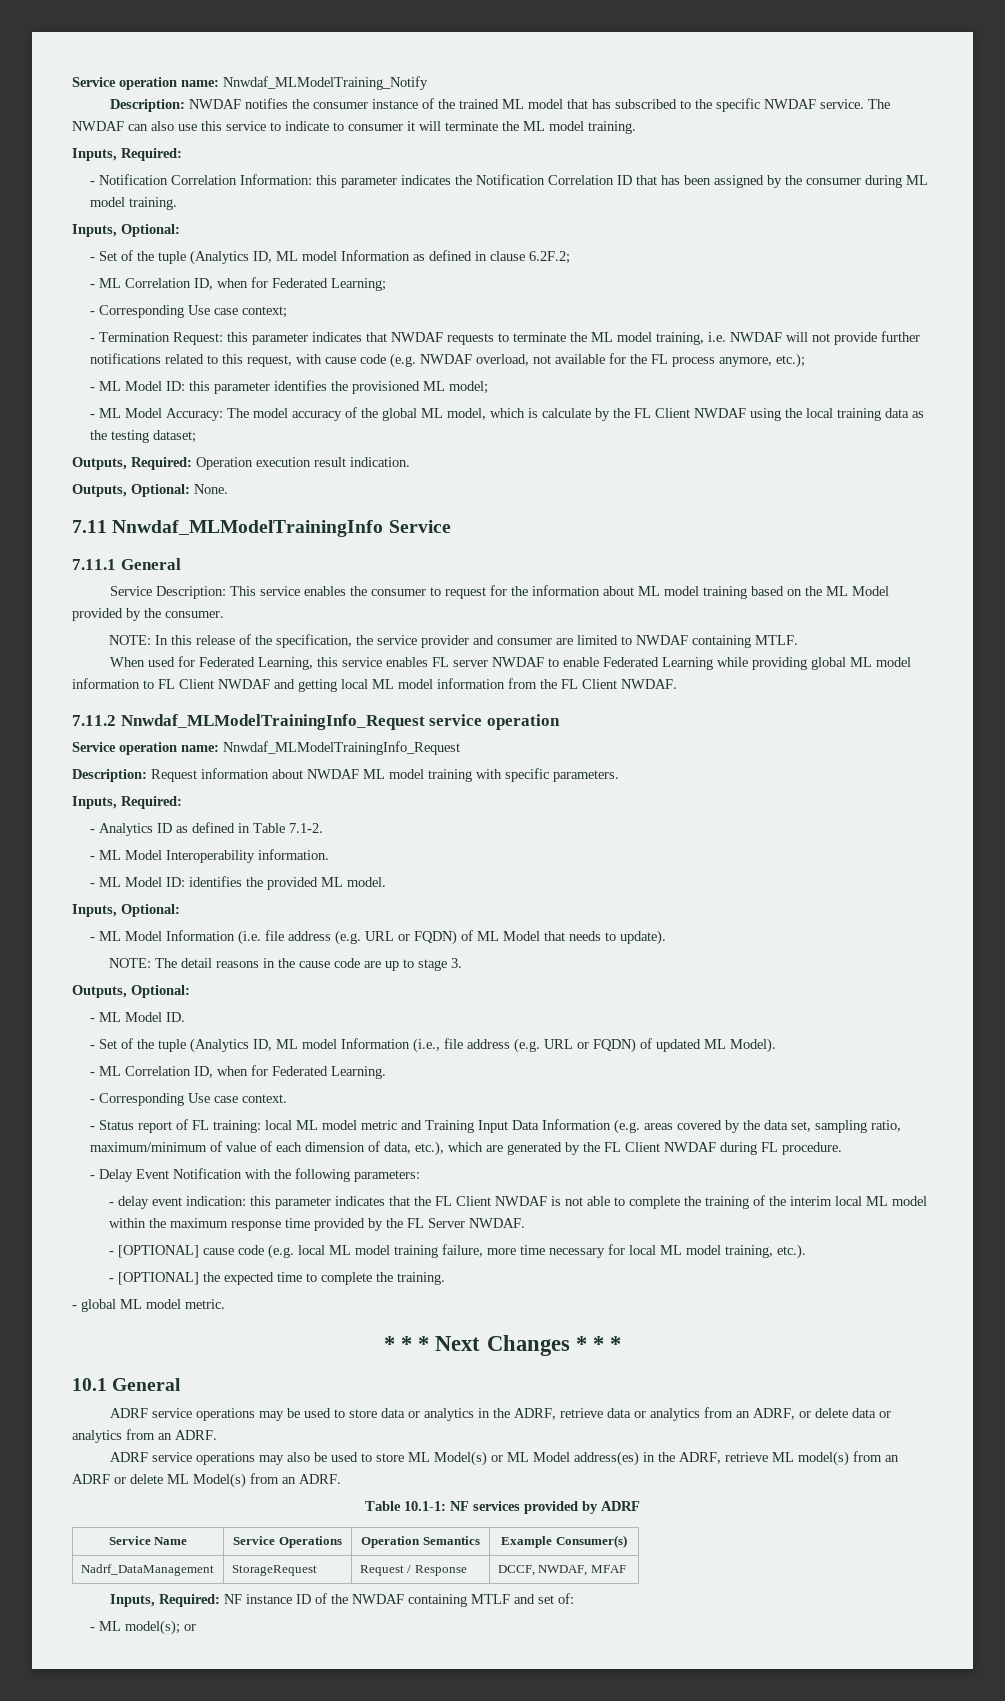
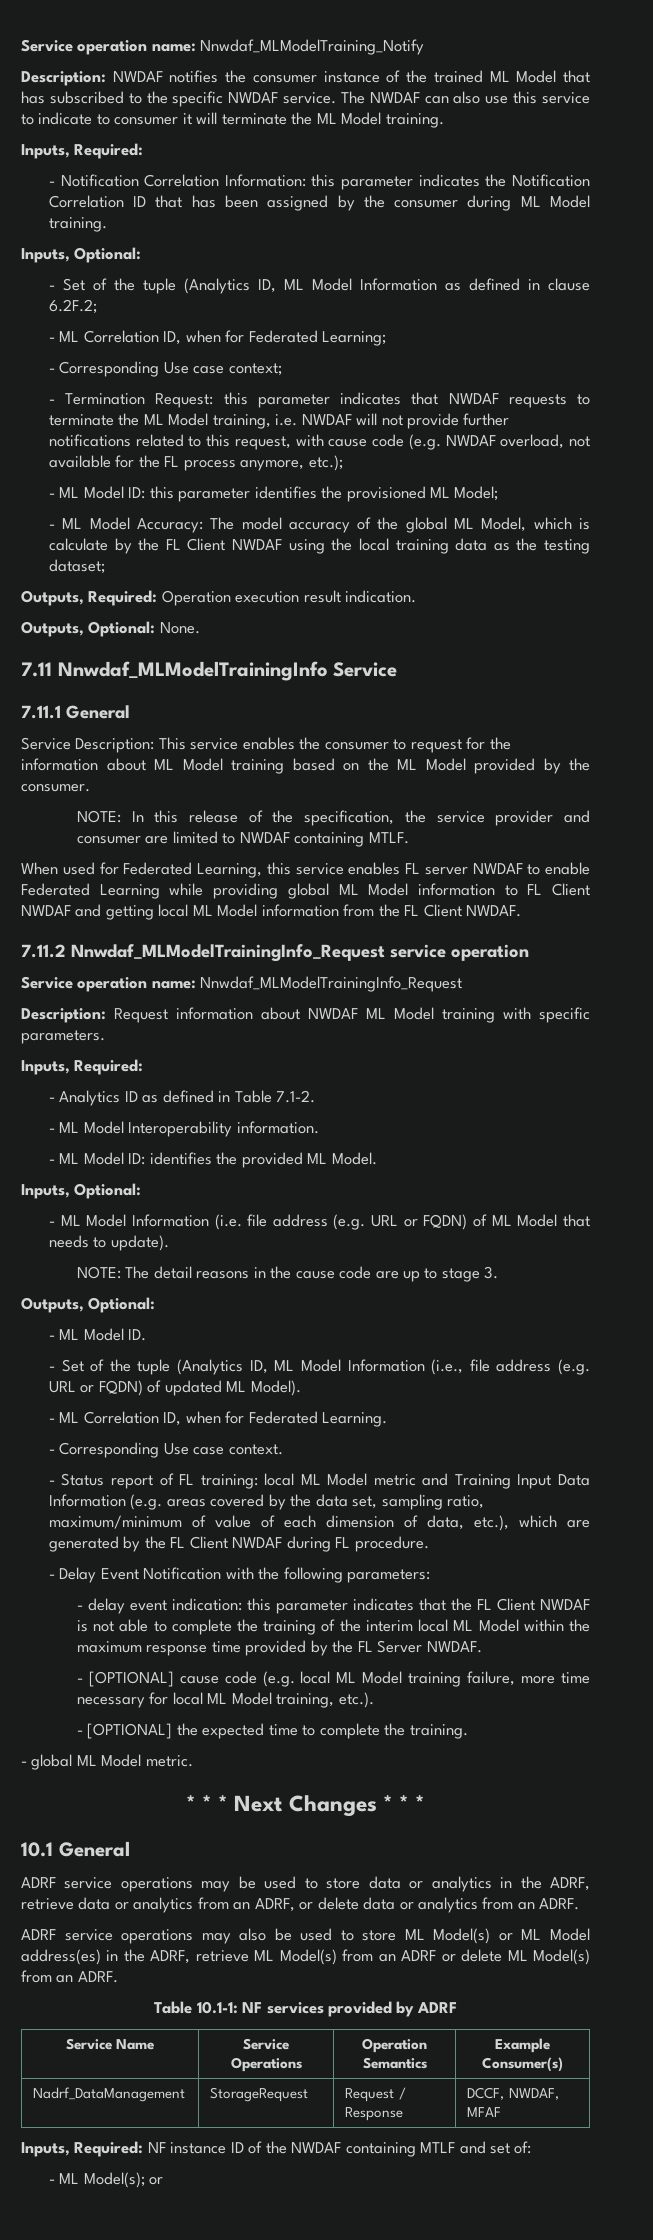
- Description: NWDAF notifies the consumer instance of the trained ML model that has subscribed to the specific NWDAF service.
+ Description: NWDAF notifies the consumer instance of the trained ML Model that has subscribed to the specific NWDAF service.
- The NWDAF can also use this service to indicate to consumer it will terminate the ML model training.
+ The NWDAF can also use this service to indicate to consumer it will terminate the ML Model training.
- - Notification Correlation Information: this parameter indicates the Notification Correlation ID that has been assigned by the consumer during ML model training.
+ - Notification Correlation Information: this parameter indicates the Notification Correlation ID that has been assigned by the consumer during ML Model training.
- - Set of the tuple (Analytics ID, ML model Information as defined in clause 6.2F.2;
+ - Set of the tuple (Analytics ID, ML Model Information as defined in clause 6.2F.2;
- - Termination Request: this parameter indicates that NWDAF requests to terminate the ML model training, i.e. NWDAF will not provide further notifications related to this request, with cause code (e.g. NWDAF overload, not available for the FL process anymore, etc.);
+ - Termination Request: this parameter indicates that NWDAF requests to terminate the ML Model training, i.e. NWDAF will not provide further notifications related to this request, with cause code (e.g. NWDAF overload, not available for the FL process anymore, etc.);
- - ML Model ID: this parameter identifies the provisioned ML model;
+ - ML Model ID: this parameter identifies the provisioned ML Model;
- - ML Model Accuracy: The model accuracy of the global ML model, which is calculate by the FL Client NWDAF using the local training data as the testing dataset;
+ - ML Model Accuracy: The model accuracy of the global ML Model, which is calculate by the FL Client NWDAF using the local training data as the testing dataset;
- Service Description: This service enables the consumer to request for the information about ML model training based on the ML Model provided by the consumer.
+ Service Description: This service enables the consumer to request for the information about ML Model training based on the ML Model provided by the consumer.
- When used for Federated Learning, this service enables FL server NWDAF to enable Federated Learning while providing global ML model information to FL Client NWDAF and getting local ML model information from the FL Client NWDAF.
+ When used for Federated Learning, this service enables FL server NWDAF to enable Federated Learning while providing global ML Model information to FL Client NWDAF and getting local ML Model information from the FL Client NWDAF.
- Description: Request information about NWDAF ML model training with specific parameters.
+ Description: Request information about NWDAF ML Model training with specific parameters.
- - ML Model ID: identifies the provided ML model.
+ - ML Model ID: identifies the provided ML Model.
- - Set of the tuple (Analytics ID, ML model Information (i.e., file address (e.g. URL or FQDN) of updated ML Model).
+ - Set of the tuple (Analytics ID, ML Model Information (i.e., file address (e.g. URL or FQDN) of updated ML Model).
- - Status report of FL training: local ML model metric and Training Input Data Information (e.g. areas covered by the data set, sampling ratio, maximum/minimum of value of each dimension of data, etc.), which are generated by the FL Client NWDAF during FL procedure.
+ - Status report of FL training: local ML Model metric and Training Input Data Information (e.g. areas covered by the data set, sampling ratio, maximum/minimum of value of each dimension of data, etc.), which are generated by the FL Client NWDAF during FL procedure.
- - delay event indication: this parameter indicates that the FL Client NWDAF is not able to complete the training of the interim local ML model within the maximum response time provided by the FL Server NWDAF.
+ - delay event indication: this parameter indicates that the FL Client NWDAF is not able to complete the training of the interim local ML Model within the maximum response time provided by the FL Server NWDAF.
- - [OPTIONAL] cause code (e.g. local ML model training failure, more time necessary for local ML model training, etc.).
+ - [OPTIONAL] cause code (e.g. local ML Model training failure, more time necessary for local ML Model training, etc.).
- - global ML model metric.
+ - global ML Model metric.
- ADRF service operations may also be used to store ML Model(s) or ML Model address(es) in the ADRF, retrieve ML model(s) from an ADRF or delete ML Model(s) from an ADRF.
+ ADRF service operations may also be used to store ML Model(s) or ML Model address(es) in the ADRF, retrieve ML Model(s) from an ADRF or delete ML Model(s) from an ADRF.
- - ML model(s); or
+ - ML Model(s); or

